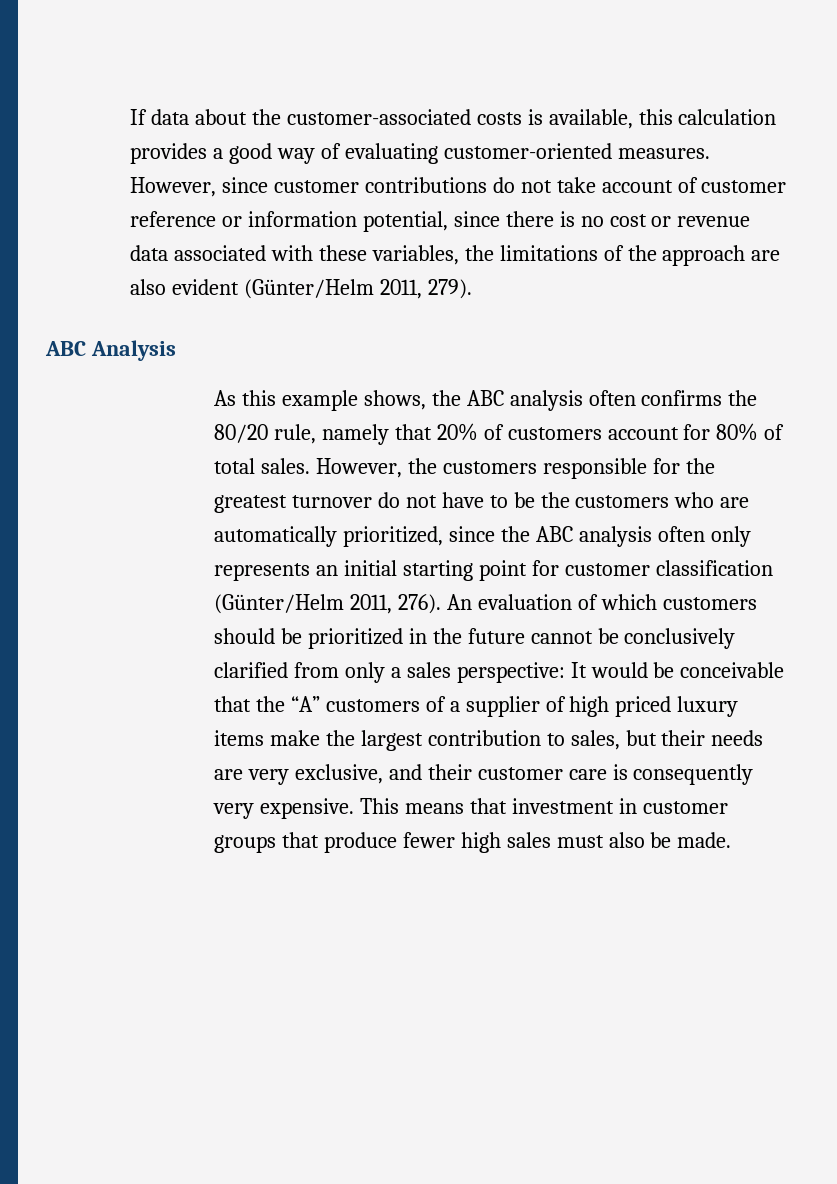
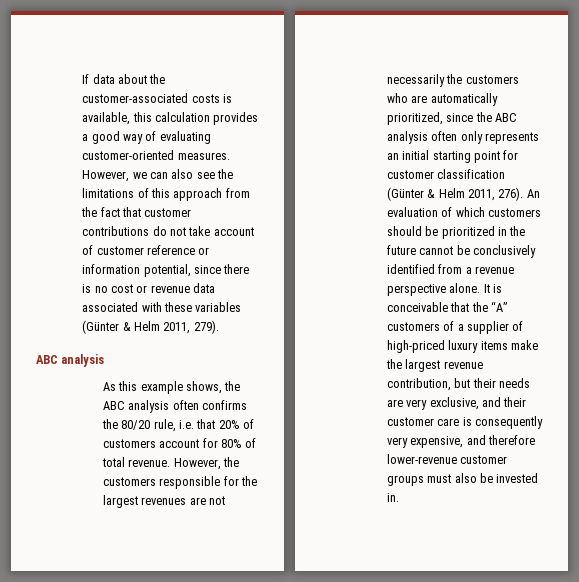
- However, since customer contributions do not take account of customer reference or information potential, since there is no cost or revenue data associated with these variables, the limitations of the approach are also evident (Günter/Helm 2011, 279).
- ABC Analysis
+ However, we can also see the limitations of this approach from the fact that customer contributions do not take account of customer reference or information potential, since there is no cost or revenue data associated with these variables (Günter & Helm 2011, 279).
+ ABC analysis
- As this example shows, the ABC analysis often confirms the 80/20 rule, namely that 20% of customers account for 80% of total sales.
+ As this example shows, the ABC analysis often confirms the 80/20 rule, i.e. that 20% of customers account for 80% of total revenue.
- However, the customers responsible for the greatest turnover do not have to be the customers who are automatically prioritized, since the ABC analysis often only represents an initial starting point for customer classification (Günter/Helm 2011, 276).
+ However, the customers responsible for the largest revenues are not necessarily the customers who are automatically prioritized, since the ABC analysis often only represents an initial starting point for customer classification (Günter & Helm 2011, 276).
- An evaluation of which customers should be prioritized in the future cannot be conclusively clarified from only a sales perspective: It would be conceivable that the “A” customers of a supplier of high priced luxury items make the largest contribution to sales, but their needs are very exclusive, and their customer care is consequently very expensive. This means that investment in customer groups that produce fewer high sales must also be made.
+ An evaluation of which customers should be prioritized in the future cannot be conclusively identified from a revenue perspective alone. It is conceivable that the “A” customers of a supplier of high-priced luxury items make the largest revenue contribution, but their needs are very exclusive, and their customer care is consequently very expensive, and therefore lower-revenue customer groups must also be invested in.

